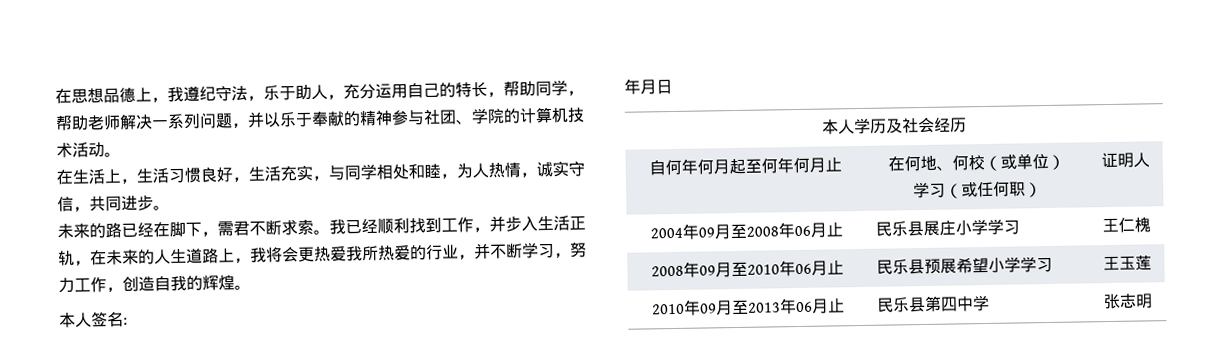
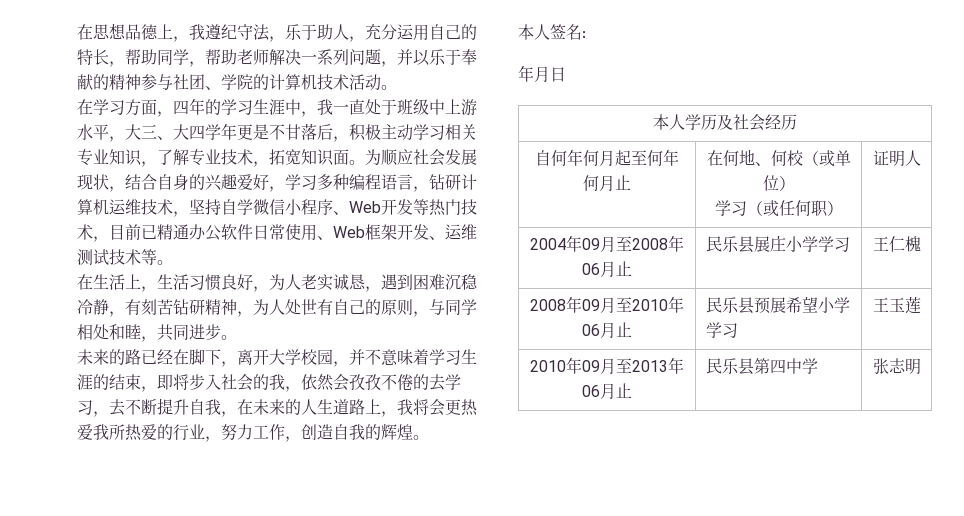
+ 在学习方面，四年的学习生涯中，我一直处于班级中上游水平，大三、大四学年更是不甘落后，积极主动学习相关专业知识，了解专业技术，拓宽知识面。为顺应社会发展现状，结合自身的兴趣爱好，学习多种编程语言，钻研计算机运维技术，坚持自学微信小程序、Web开发等热门技术，目前已精通办公软件日常使用、Web框架开发、运维测试技术等。
- 在生活上，生活习惯良好，生活充实，与同学相处和睦，为人热情，诚实守信，共同进步。
+ 在生活上，生活习惯良好，为人老实诚恳，遇到困难沉稳冷静，有刻苦钻研精神，为人处世有自己的原则，与同学相处和睦，共同进步。
- 未来的路已经在脚下，需君不断求索。我已经顺利找到工作，并步入生活正轨，在未来的人生道路上，我将会更热爱我所热爱的行业，并不断学习，努力工作，创造自我的辉煌。
+ 未来的路已经在脚下，离开大学校园，并不意味着学习生涯的结束，即将步入社会的我，依然会孜孜不倦的去学习，去不断提升自我，在未来的人生道路上，我将会更热爱我所热爱的行业，努力工作，创造自我的辉煌。

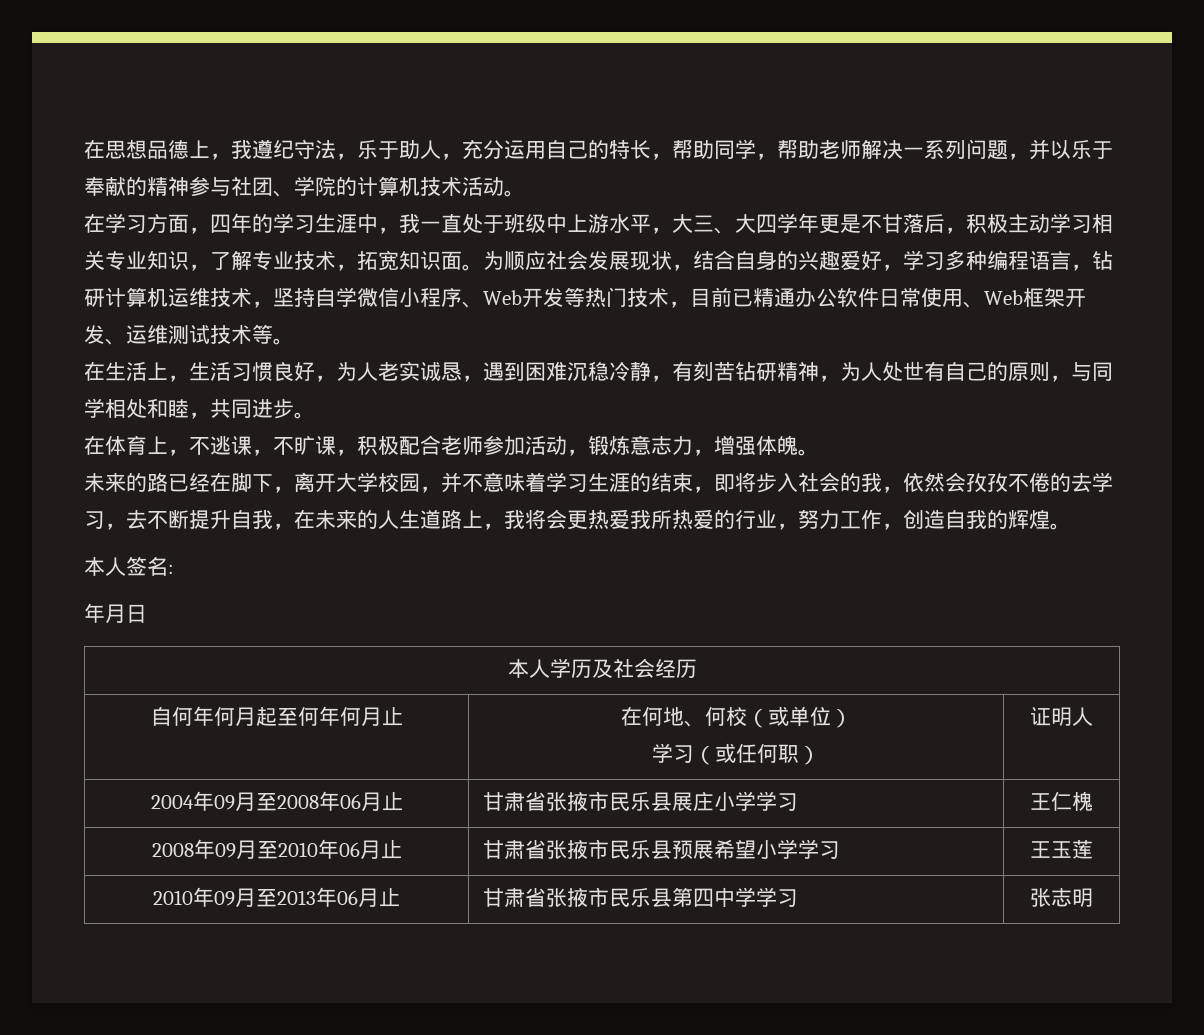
+ 在体育上，不逃课，不旷课，积极配合老师参加活动，锻炼意志力，增强体魄。
- 2004年09月至2008年06月止 | 民乐县展庄小学学习 | 王仁槐
+ 2004年09月至2008年06月止 | 甘肃省张掖市民乐县展庄小学学习 | 王仁槐
- 2008年09月至2010年06月止 | 民乐县预展希望小学学习 | 王玉莲
+ 2008年09月至2010年06月止 | 甘肃省张掖市民乐县预展希望小学学习 | 王玉莲
- 2010年09月至2013年06月止 | 民乐县第四中学 | 张志明
+ 2010年09月至2013年06月止 | 甘肃省张掖市民乐县第四中学学习 | 张志明

